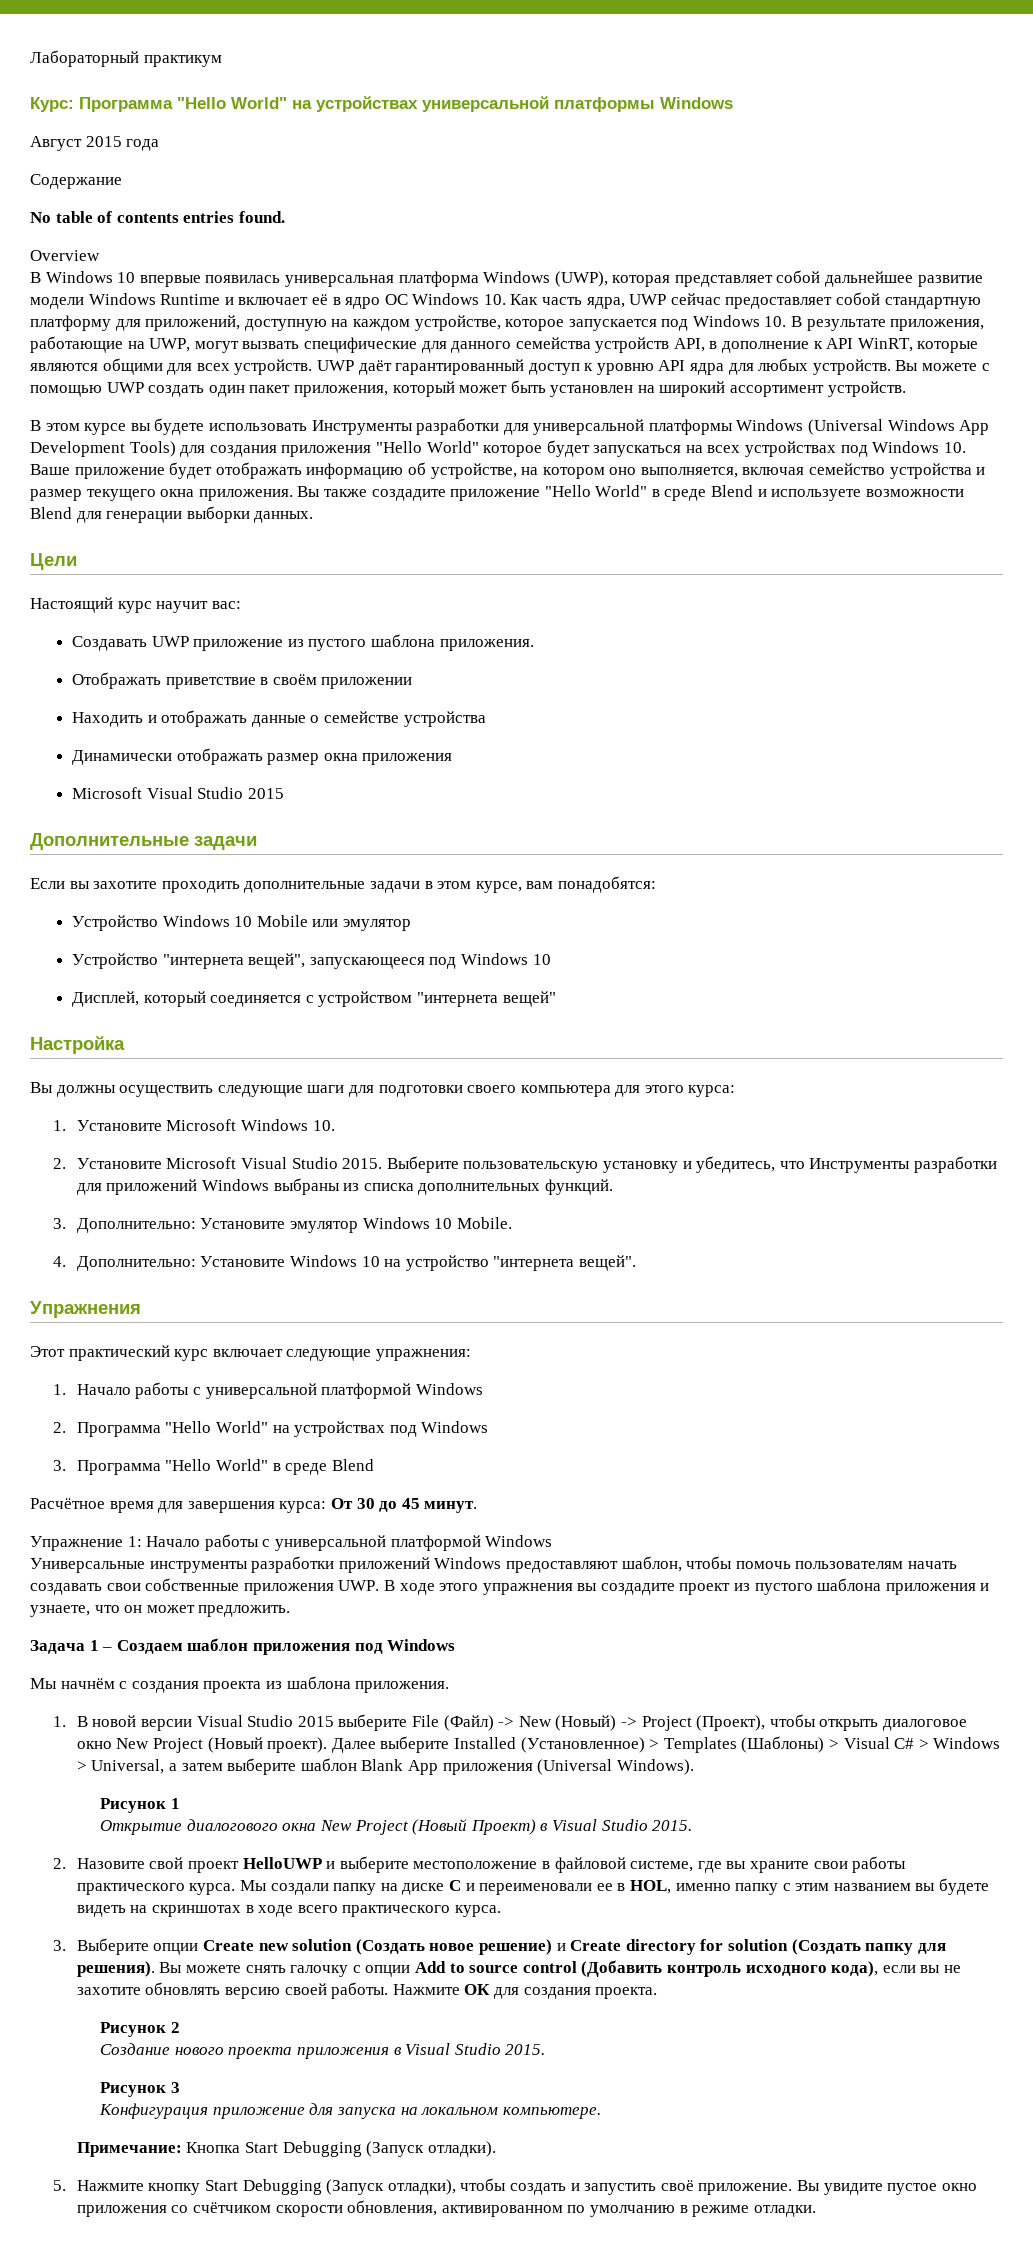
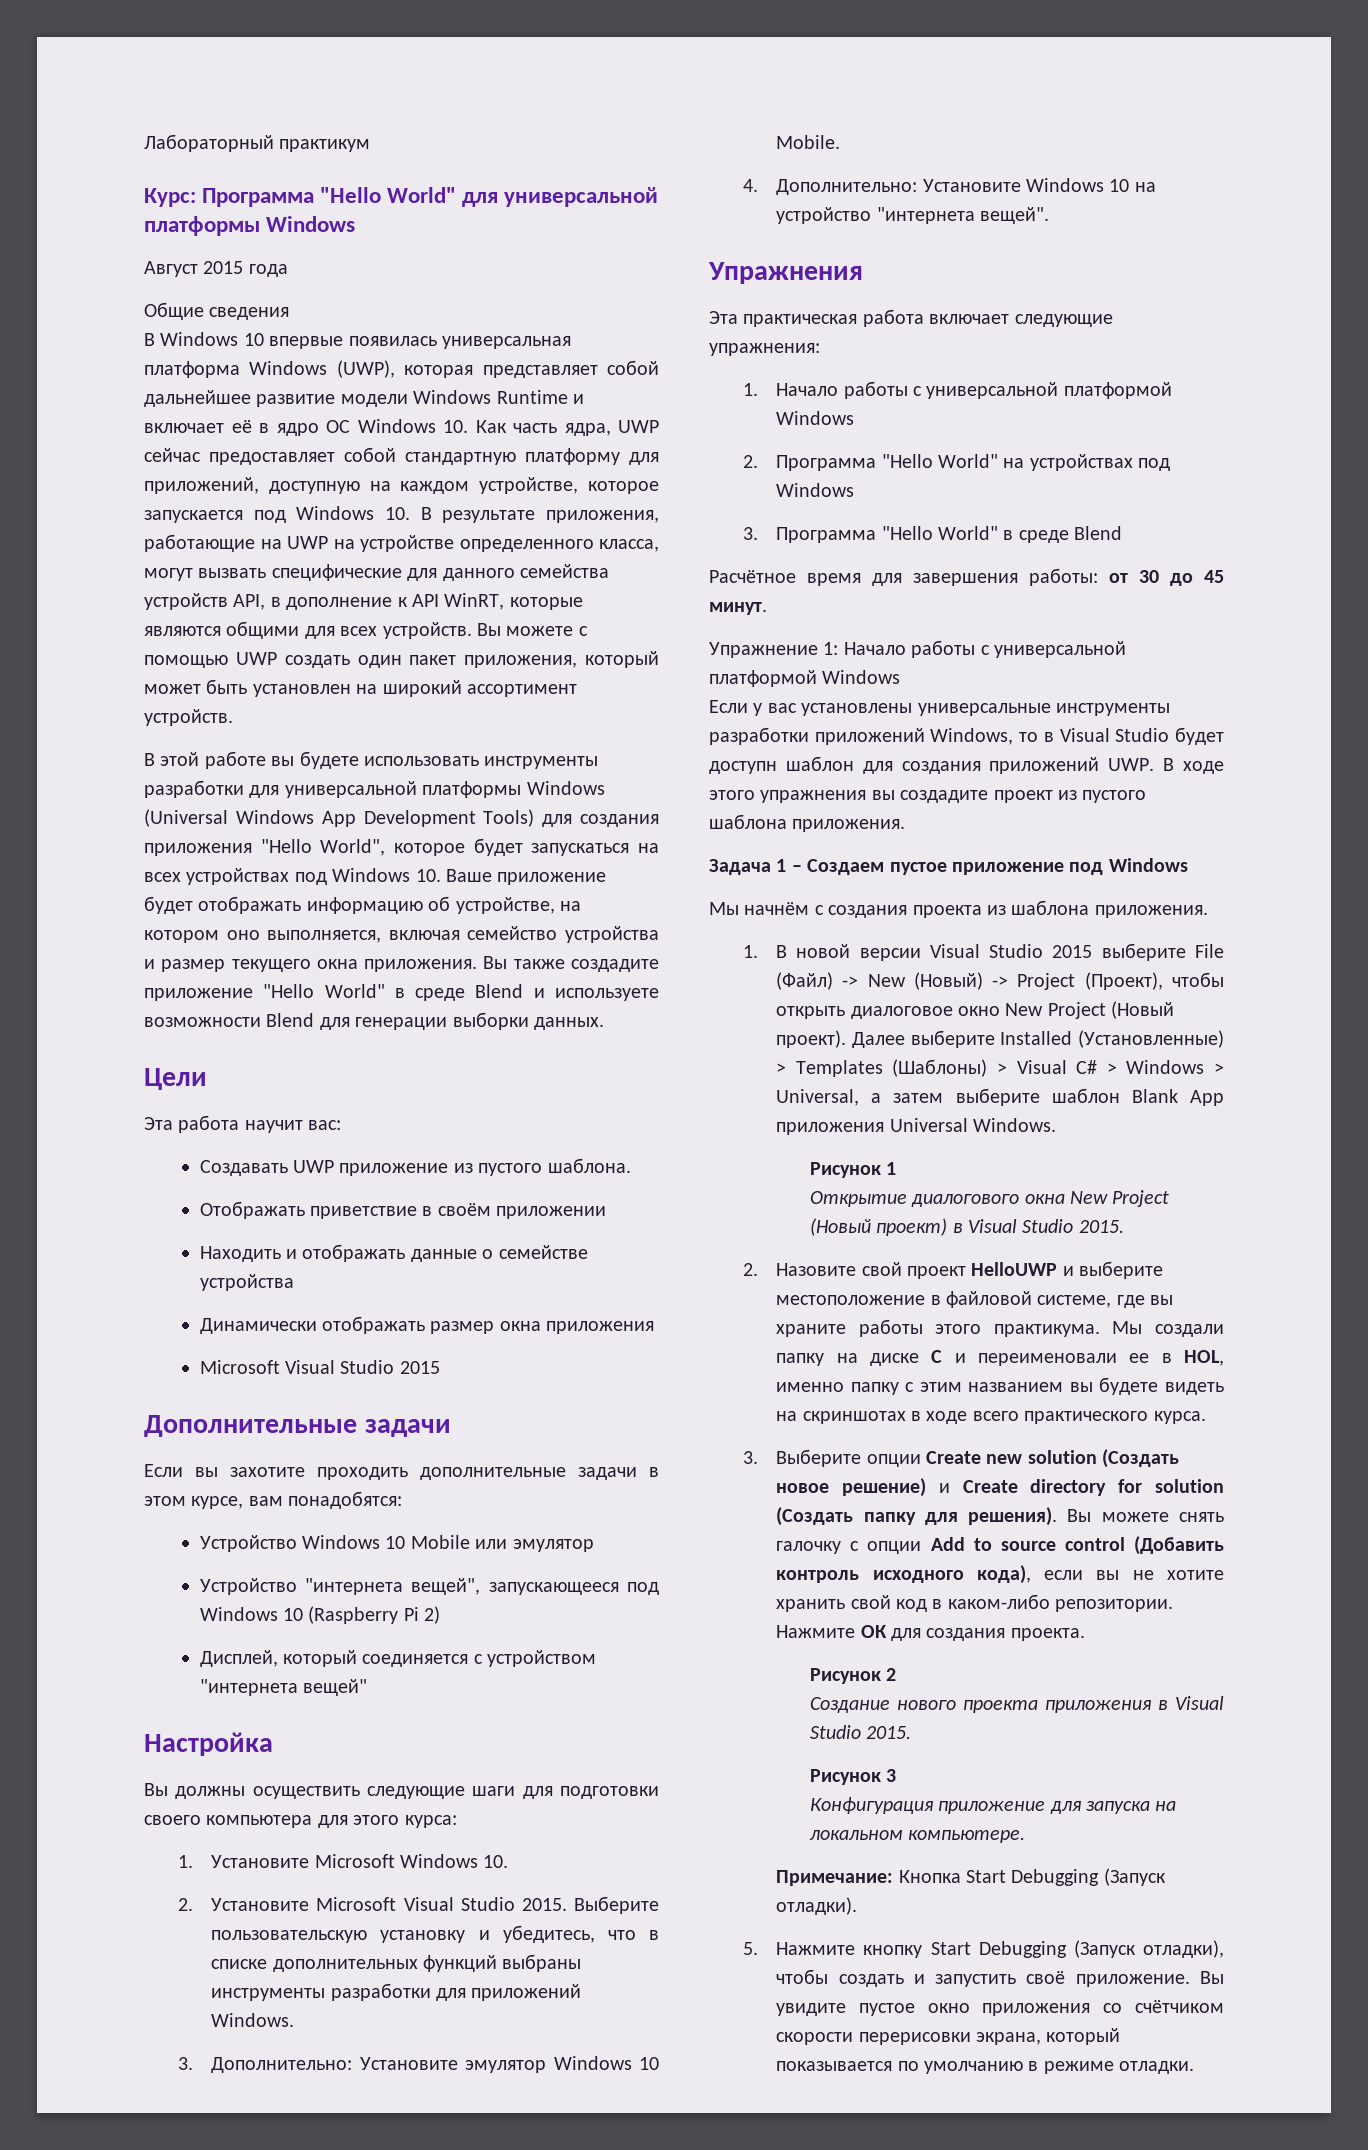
- Курс: Программа "Hello World" на устройствах универсальной платформы Windows
+ Курс: Программа "Hello World" для универсальной платформы Windows
- Содержание
- No table of contents entries found.
- Overview
+ Общие сведения
- В Windows 10 впервые появилась универсальная платформа Windows (UWP), которая представляет собой дальнейшее развитие модели Windows Runtime и включает её в ядро ОС Windows 10. Как часть ядра, UWP сейчас предоставляет собой стандартную платформу для приложений, доступную на каждом устройстве, которое запускается под Windows 10. В результате приложения, работающие на UWP, могут вызвать специфические для данного семейства устройств API, в дополнение к API WinRT, которые являются общими для всех устройств.
+ В Windows 10 впервые появилась универсальная платформа Windows (UWP), которая представляет собой дальнейшее развитие модели Windows Runtime и включает её в ядро ОС Windows 10. Как часть ядра, UWP сейчас предоставляет собой стандартную платформу для приложений, доступную на каждом устройстве, которое запускается под Windows 10. В результате приложения, работающие на UWP на устройстве определенного класса, могут вызвать специфические для данного семейства устройств API, в дополнение к API WinRT, которые являются общими для всех устройств.
- UWP даёт гарантированный доступ к уровню API ядра для любых устройств.
- В этом курсе вы будете использовать Инструменты разработки для универсальной платформы Windows (Universal Windows App Development Tools) для создания приложения "Hello World" которое будет запускаться на всех устройствах под Windows 10. Ваше приложение будет отображать информацию об устройстве, на котором оно выполняется, включая семейство устройства и размер текущего окна приложения.
+ В этой работе вы будете использовать инструменты разработки для универсальной платформы Windows (Universal Windows App Development Tools) для создания приложения "Hello World", которое будет запускаться на всех устройствах под Windows 10. Ваше приложение будет отображать информацию об устройстве, на котором оно выполняется, включая семейство устройства и размер текущего окна приложения.
- Настоящий курс научит вас:
+ Эта работа научит вас:
- Создавать UWP приложение из пустого шаблона приложения.
+ Создавать UWP приложение из пустого шаблона.
- Устройство "интернета вещей", запускающееся под Windows 10
+ Устройство "интернета вещей", запускающееся под Windows 10 (Raspberry Pi 2)
- Выберите пользовательскую установку и убедитесь, что Инструменты разработки для приложений Windows выбраны из списка дополнительных функций.
+ Выберите пользовательскую установку и убедитесь, что в списке дополнительных функций выбраны инструменты разработки для приложений Windows.
- Этот практический курс включает следующие упражнения:
+ Эта практическая работа включает следующие упражнения:
- Расчётное время для завершения курса: От 30 до 45 минут.
+ Расчётное время для завершения работы: от 30 до 45 минут.
- Универсальные инструменты разработки приложений Windows предоставляют шаблон, чтобы помочь пользователям начать создавать свои собственные приложения UWP. В ходе этого упражнения вы создадите проект из пустого шаблона приложения и узнаете, что он может предложить.
+ Если у вас установлены универсальные инструменты разработки приложений Windows, то в Visual Studio будет доступн шаблон для создания приложений UWP. В ходе этого упражнения вы создадите проект из пустого шаблона приложения.
- Задача 1 – Создаем шаблон приложения под Windows
+ Задача 1 – Создаем пустое приложение под Windows
- Далее выберите Installed (Установленное) > Templates (Шаблоны) > Visual C# > Windows > Universal, а затем выберите шаблон Blank App приложения (Universal Windows).
+ Далее выберите Installed (Установленные) > Templates (Шаблоны) > Visual C# > Windows > Universal, а затем выберите шаблон Blank App приложения Universal Windows.
- Открытие диалогового окна New Project (Новый Проект) в Visual Studio 2015.
+ Открытие диалогового окна New Project (Новый проект) в Visual Studio 2015.
- 2. Назовите свой проект HelloUWP и выберите местоположение в файловой системе, где вы храните свои работы практического курса.
+ 2. Назовите свой проект HelloUWP и выберите местоположение в файловой системе, где вы храните работы этого практикума.
- Вы можете снять галочку с опции Add to source control (Добавить контроль исходного кода), если вы не захотите обновлять версию своей работы.
+ Вы можете снять галочку с опции Add to source control (Добавить контроль исходного кода), если вы не хотите хранить свой код в каком-либо репозитории.
- Вы увидите пустое окно приложения со счётчиком скорости обновления, активированном по умолчанию в режиме отладки.
+ Вы увидите пустое окно приложения со счётчиком скорости перерисовки экрана, который показывается по умолчанию в режиме отладки.

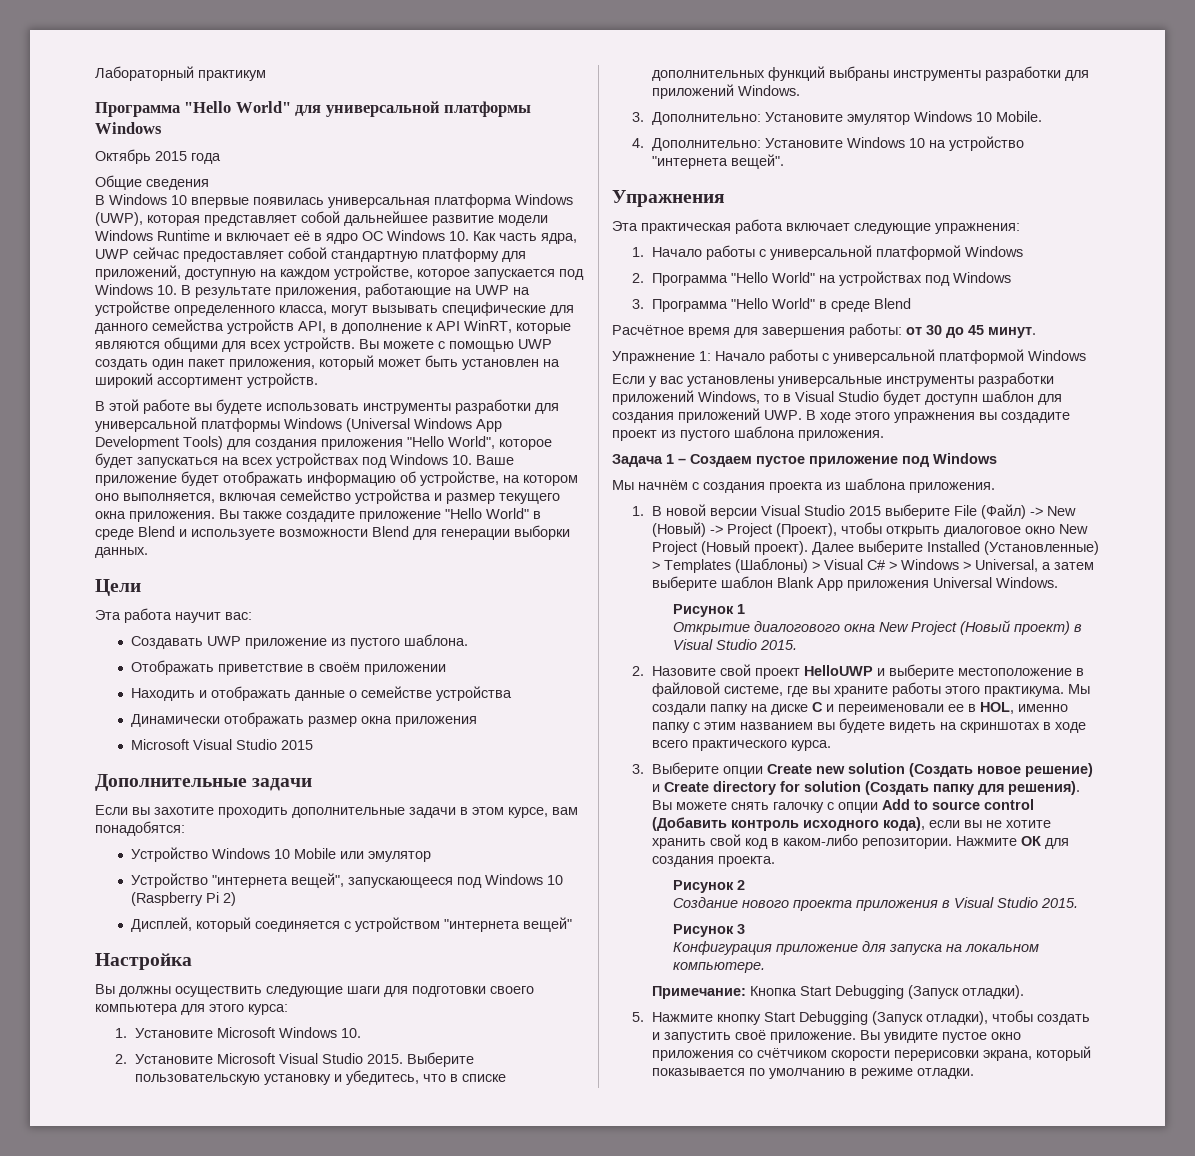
- Курс: Программа "Hello World" для универсальной платформы Windows
+ Программа "Hello World" для универсальной платформы Windows
- Август 2015 года
+ Октябрь 2015 года
- В Windows 10 впервые появилась универсальная платформа Windows (UWP), которая представляет собой дальнейшее развитие модели Windows Runtime и включает её в ядро ОС Windows 10. Как часть ядра, UWP сейчас предоставляет собой стандартную платформу для приложений, доступную на каждом устройстве, которое запускается под Windows 10. В результате приложения, работающие на UWP на устройстве определенного класса, могут вызвать специфические для данного семейства устройств API, в дополнение к API WinRT, которые являются общими для всех устройств.
+ В Windows 10 впервые появилась универсальная платформа Windows (UWP), которая представляет собой дальнейшее развитие модели Windows Runtime и включает её в ядро ОС Windows 10. Как часть ядра, UWP сейчас предоставляет собой стандартную платформу для приложений, доступную на каждом устройстве, которое запускается под Windows 10. В результате приложения, работающие на UWP на устройстве определенного класса, могут вызывать специфические для данного семейства устройств API, в дополнение к API WinRT, которые являются общими для всех устройств.

